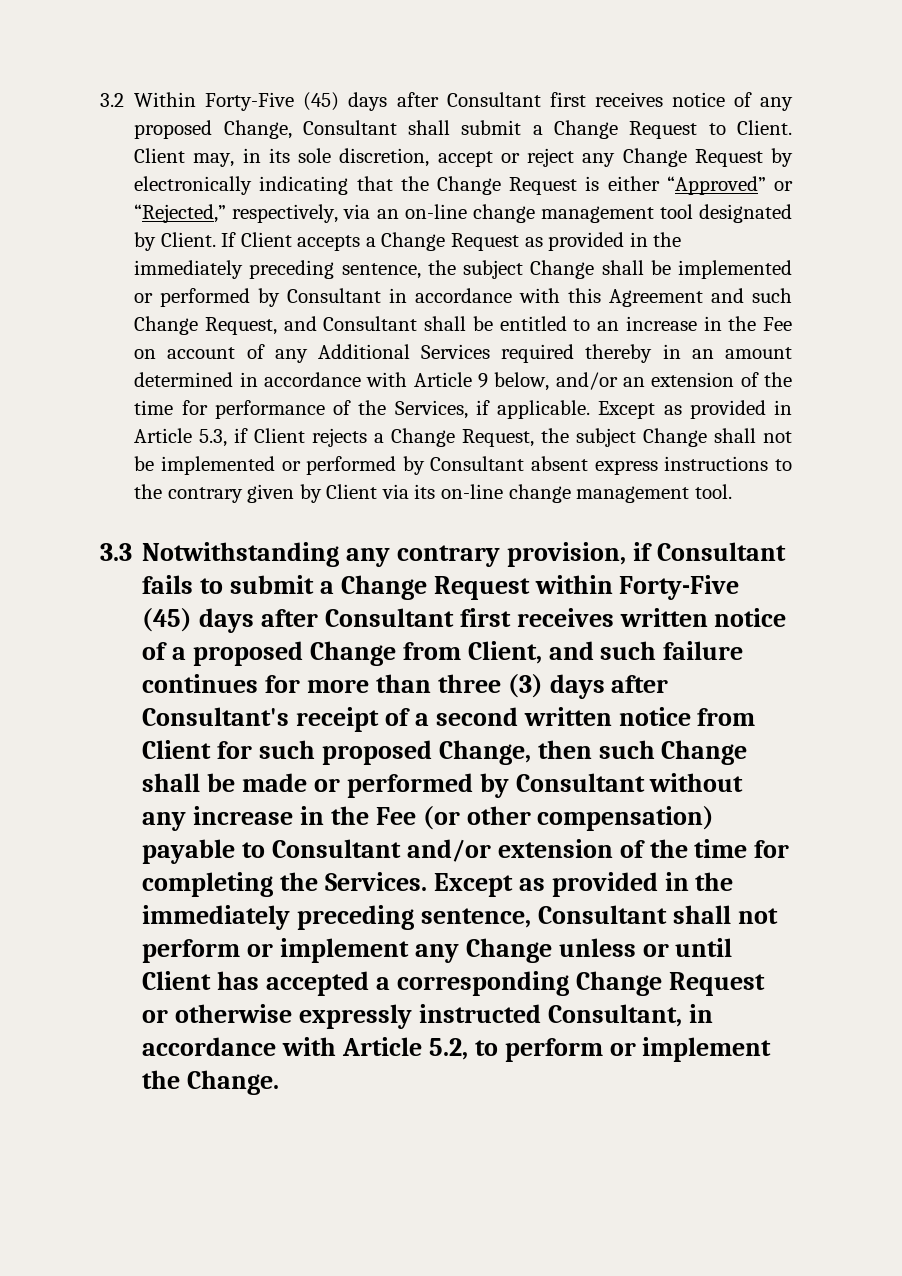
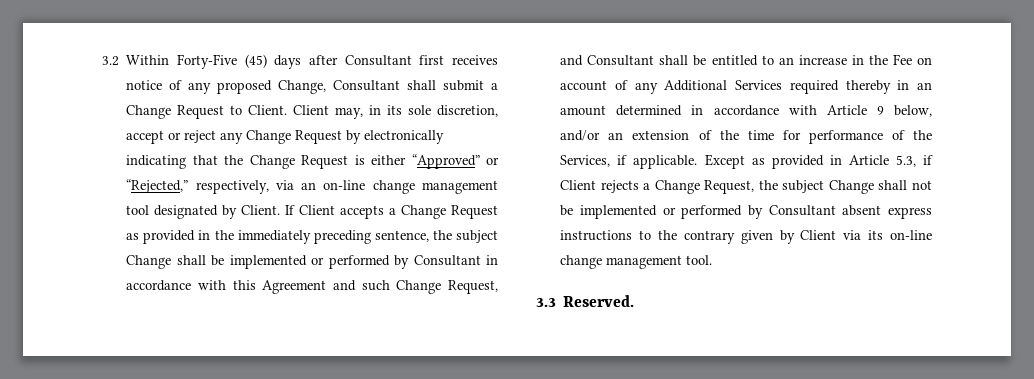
- 3.3 Notwithstanding any contrary provision, if Consultant fails to submit a Change Request within Forty-Five (45) days after Consultant first receives written notice of a proposed Change from Client, and such failure continues for more than three (3) days after Consultant's receipt of a second written notice from Client for such proposed Change, then such Change shall be made or performed by Consultant without any increase in the Fee (or other compensation) payable to Consultant and/or extension of the time for completing the Services. Except as provided in the immediately preceding sentence, Consultant shall not perform or implement any Change unless or until Client has accepted a corresponding Change Request or otherwise expressly instructed Consultant, in accordance with Article 5.2, to perform or implement the Change.
+ 3.3 Reserved.

